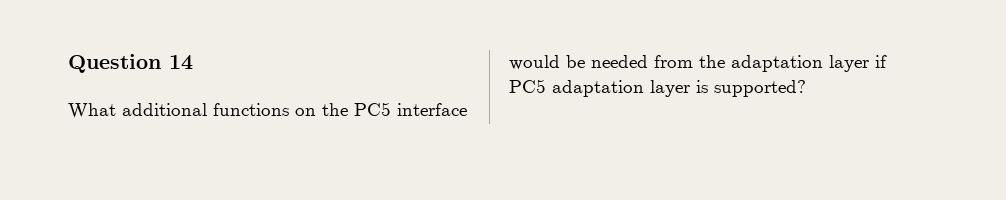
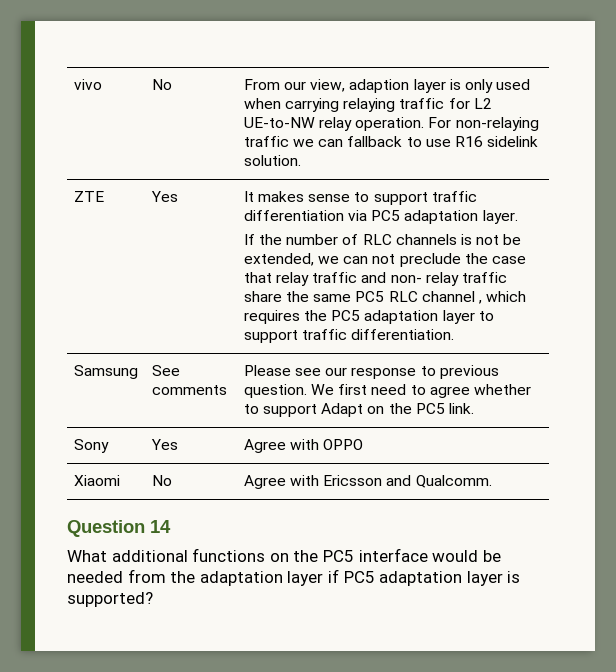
+ vivo | No | From our view, adaption layer is only used when carrying relaying traffic for L2 UE-to-NW relay operation. For non-relaying traffic we can fallback to use R16 sidelink solution.
+ ZTE | Yes | It makes sense to support traffic differentiation via PC5 adaptation layer.
+ If the number of RLC channels is not be extended, we can not preclude the case that relay traffic and non- relay traffic share the same PC5 RLC channel , which requires the PC5 adaptation layer to support traffic differentiation.
+ Samsung | See comments | Please see our response to previous question. We first need to agree whether to support Adapt on the PC5 link.
+ Sony | Yes | Agree with OPPO
+ Xiaomi | No | Agree with Ericsson and Qualcomm.

